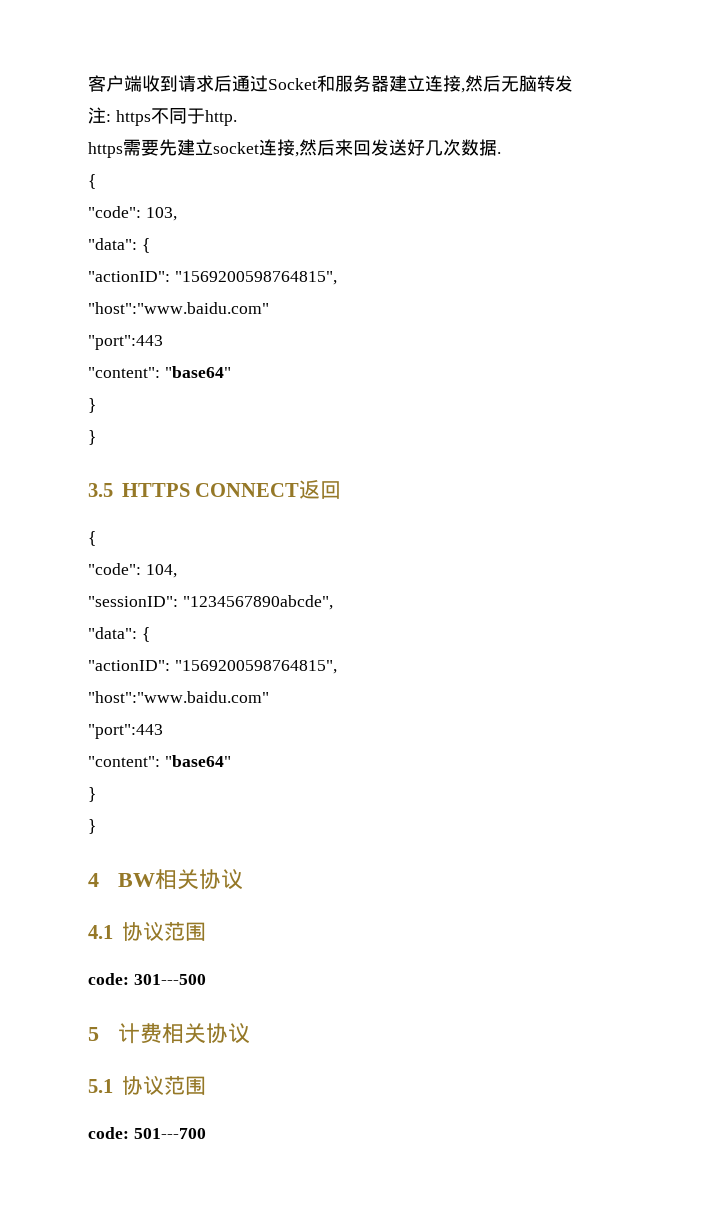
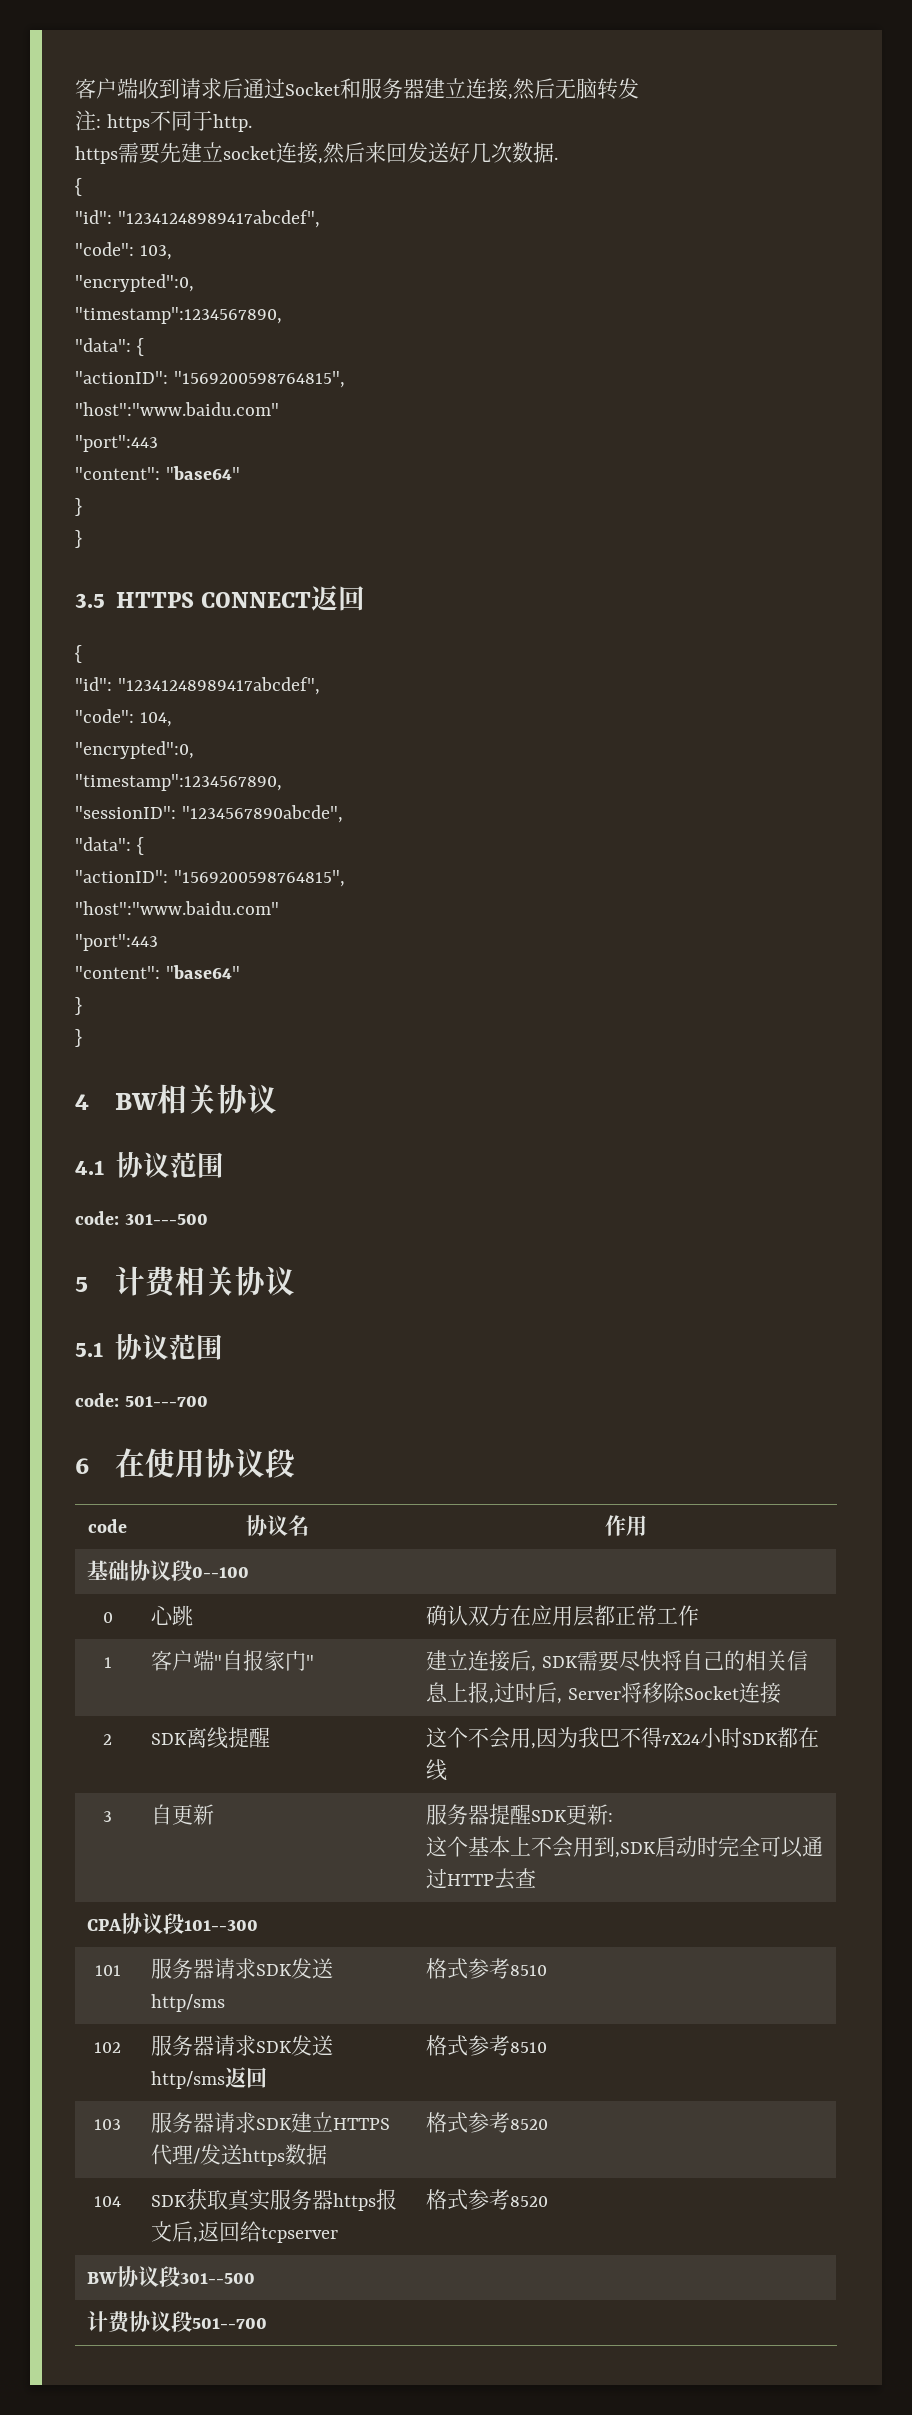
  https需要先建立socket连接,然后来回发送好几次数据.
  {
+ "id": "12341248989417abcdef",
  "code": 103,
+ "encrypted":0,
+ "timestamp":1234567890,
  3.5 HTTPS CONNECT返回
  {
+ "id": "12341248989417abcdef",
  "code": 104,
+ "encrypted":0,
+ "timestamp":1234567890,
+ 6在使用协议段
+ code | 协议名 | 作用
+ 基础协议段0--100
+ 0 | 心跳 | 确认双方在应用层都正常工作
+ 1 | 客户端"自报家门" | 建立连接后, SDK需要尽快将自己的相关信息上报,过时后, Server将移除Socket连接
+ 2 | SDK离线提醒 | 这个不会用,因为我巴不得7X24小时SDK都在线
+ 3 | 自更新 | 服务器提醒SDK更新:
+ 这个基本上不会用到,SDK启动时完全可以通过HTTP去查
+ CPA协议段101--300
+ 101 | 服务器请求SDK发送http/sms | 格式参考8510
+ 102 | 服务器请求SDK发送http/sms返回 | 格式参考8510
+ 103 | 服务器请求SDK建立HTTPS代理/发送https数据 | 格式参考8520
+ 104 | SDK获取真实服务器https报文后,返回给tcpserver | 格式参考8520
+ BW协议段301--500
+ 计费协议段501--700

